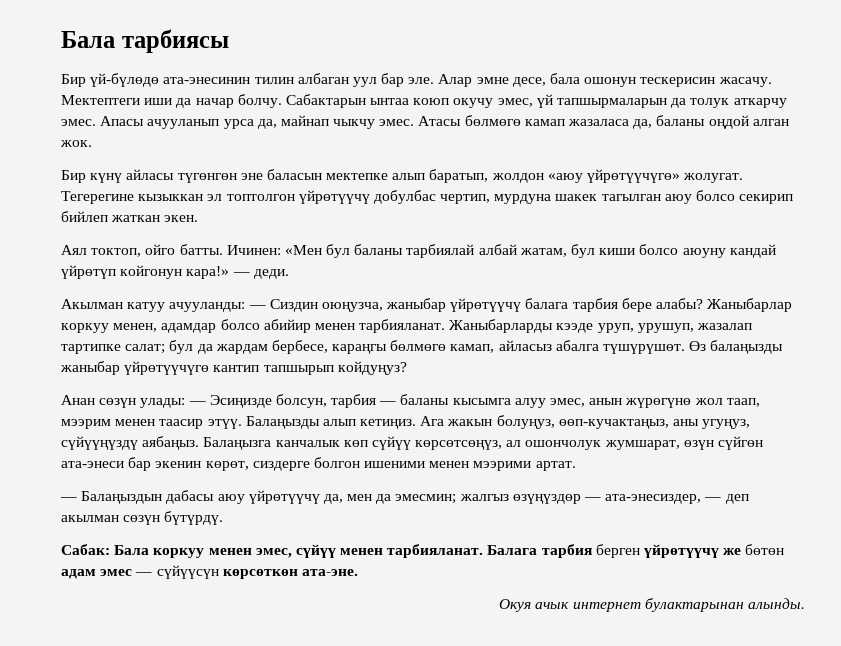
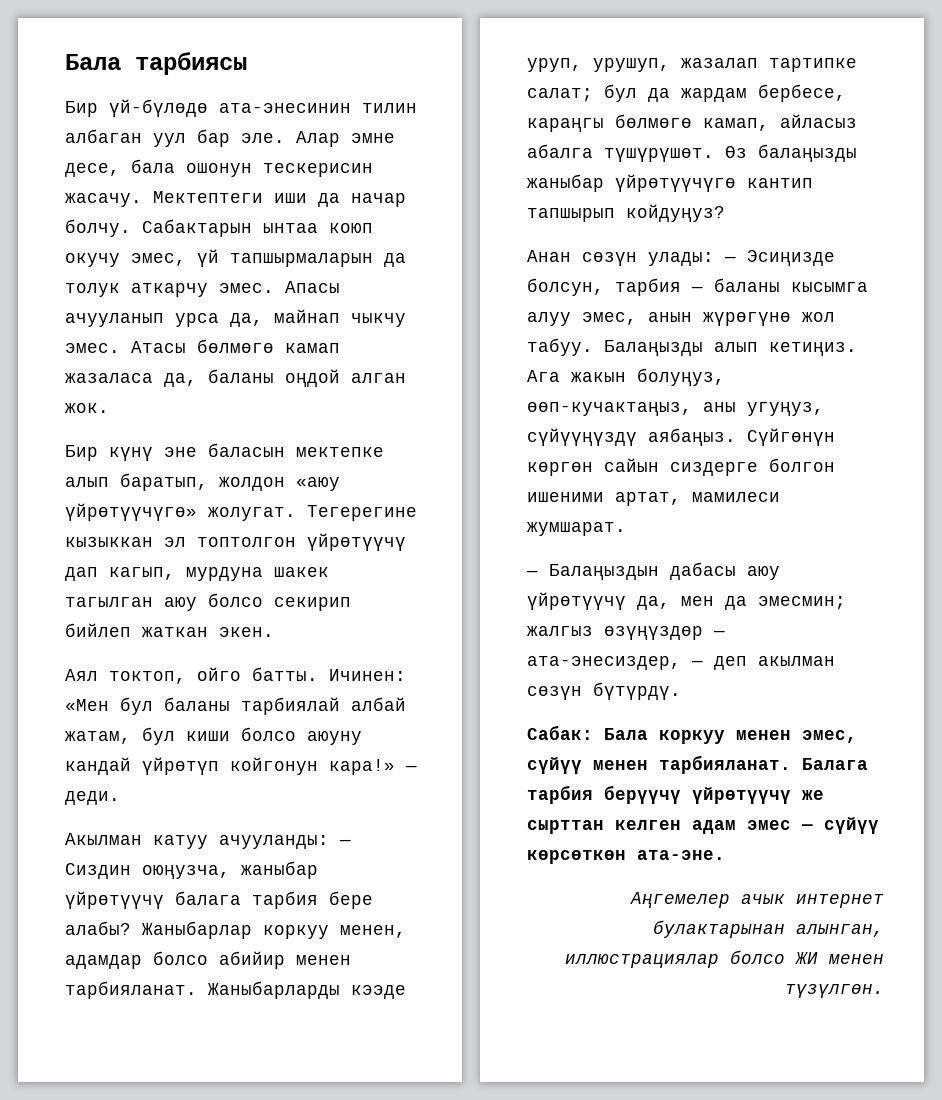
- Бир күнү айласы түгөнгөн эне баласын мектепке алып баратып, жолдон «аюу үйрөтүүчүгө» жолугат.
+ Бир күнү эне баласын мектепке алып баратып, жолдон «аюу үйрөтүүчүгө» жолугат.
- Тегерегине кызыккан эл топтолгон үйрөтүүчү добулбас чертип, мурдуна шакек тагылган аюу болсо секирип бийлеп жаткан экен.
+ Тегерегине кызыккан эл топтолгон үйрөтүүчү дап кагып, мурдуна шакек тагылган аюу болсо секирип бийлеп жаткан экен.
- Анан сөзүн улады: — Эсиңизде болсун, тарбия — баланы кысымга алуу эмес, анын жүрөгүнө жол таап, мээрим менен таасир этүү.
+ Анан сөзүн улады: — Эсиңизде болсун, тарбия — баланы кысымга алуу эмес, анын жүрөгүнө жол табуу.
- Балаңызга канчалык көп сүйүү көрсөтсөңүз, ал ошончолук жумшарат, өзүн сүйгөн ата-энеси бар экенин көрөт, сиздерге болгон ишеними менен мээрими артат.
+ Сүйгөнүн көргөн сайын сиздерге болгон ишеними артат, мамилеси жумшарат.
- Балага тарбия берген үйрөтүүчү же бөтөн адам эмес — сүйүүсүн көрсөткөн ата-эне.
+ Балага тарбия берүүчү үйрөтүүчү же сырттан келген адам эмес — сүйүү көрсөткөн ата-эне.
- Окуя ачык интернет булактарынан алынды.
+ Аңгемелер ачык интернет булактарынан алынган, иллюстрациялар болсо ЖИ менен түзүлгөн.

